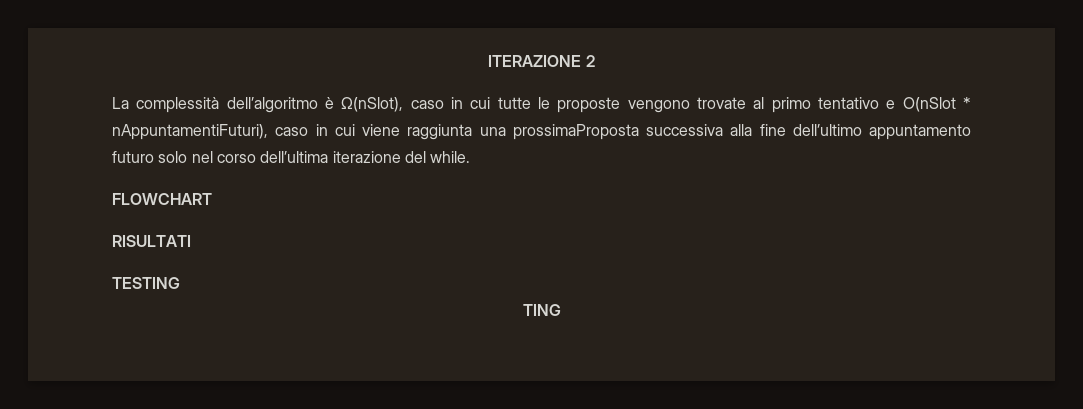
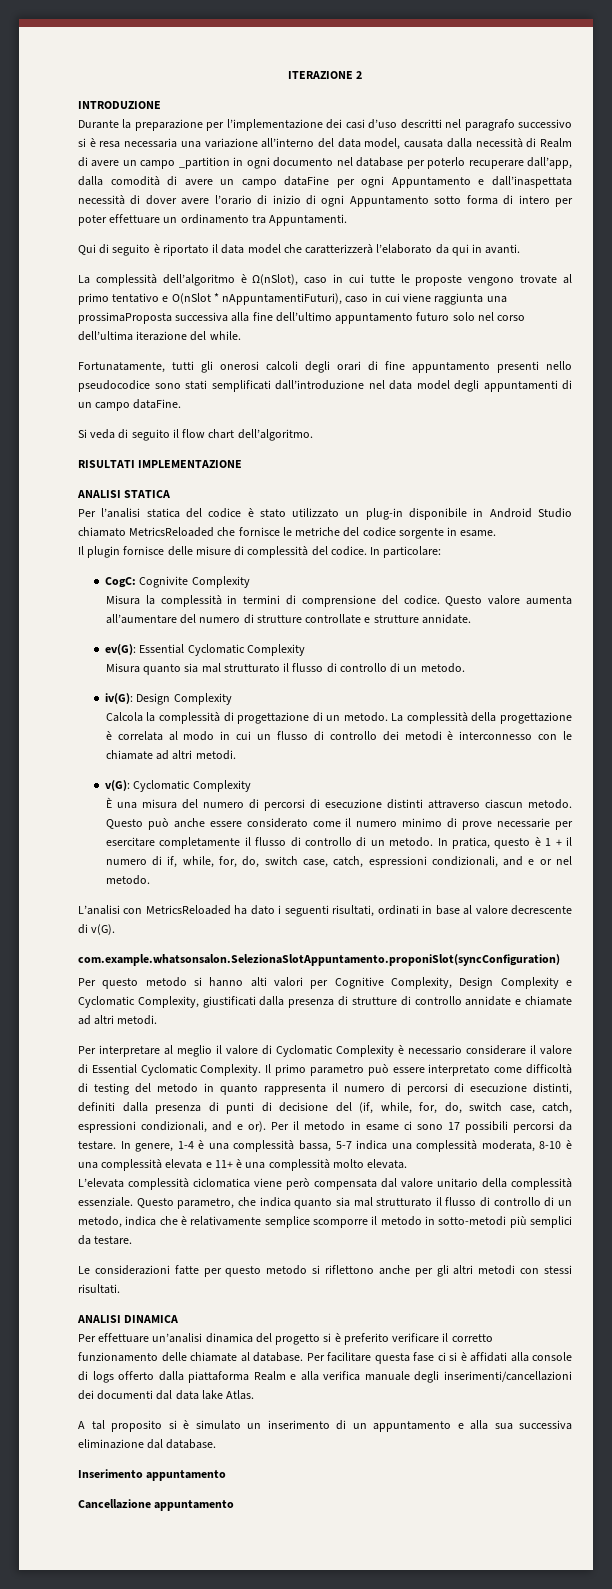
+ INTRODUZIONE
+ Durante la preparazione per l’implementazione dei casi d’uso descritti nel paragrafo successivo si è resa necessaria una variazione all’interno del data model, causata dalla necessità di Realm di avere un campo _partition in ogni documento nel database per poterlo recuperare dall’app, dalla comodità di avere un campo dataFine per ogni Appuntamento e dall’inaspettata necessità di dover avere l’orario di inizio di ogni Appuntamento sotto forma di intero per poter effettuare un ordinamento tra Appuntamenti.
+ Qui di seguito è riportato il data model che caratterizzerà l’elaborato da qui in avanti.
- FLOWCHART
- RISULTATI
- TESTING
- TING
+ Fortunatamente, tutti gli onerosi calcoli degli orari di fine appuntamento presenti nello pseudocodice sono stati semplificati dall’introduzione nel data model degli appuntamenti di un campo dataFine.
+ Si veda di seguito il flow chart dell’algoritmo.
+ RISULTATI IMPLEMENTAZIONE
+ ANALISI STATICA
+ Per l’analisi statica del codice è stato utilizzato un plug-in disponibile in Android Studio chiamato MetricsReloaded che fornisce le metriche del codice sorgente in esame.
+ Il plugin fornisce delle misure di complessità del codice. In particolare:
+ CogC: Cognivite Complexity
+ Misura la complessità in termini di comprensione del codice. Questo valore aumenta all’aumentare del numero di strutture controllate e strutture annidate.
+ ev(G): Essential Cyclomatic Complexity
+ Misura quanto sia mal strutturato il flusso di controllo di un metodo.
+ iv(G): Design Complexity
+ Calcola la complessità di progettazione di un metodo. La complessità della progettazione è correlata al modo in cui un flusso di controllo dei metodi è interconnesso con le chiamate ad altri metodi.
+ v(G): Cyclomatic Complexity
+ È una misura del numero di percorsi di esecuzione distinti attraverso ciascun metodo. Questo può anche essere considerato come il numero minimo di prove necessarie per esercitare completamente il flusso di controllo di un metodo. In pratica, questo è 1 + il numero di if, while, for, do, switch case, catch, espressioni condizionali, and e or nel metodo.
+ L’analisi con MetricsReloaded ha dato i seguenti risultati, ordinati in base al valore decrescente di v(G).
+ com.example.whatsonsalon.SelezionaSlotAppuntamento.proponiSlot(syncConfiguration)
+ Per questo metodo si hanno alti valori per Cognitive Complexity, Design Complexity e Cyclomatic Complexity, giustificati dalla presenza di strutture di controllo annidate e chiamate ad altri metodi.
+ Per interpretare al meglio il valore di Cyclomatic Complexity è necessario considerare il valore di Essential Cyclomatic Complexity. Il primo parametro può essere interpretato come difficoltà di testing del metodo in quanto rappresenta il numero di percorsi di esecuzione distinti, definiti dalla presenza di punti di decisione del (if, while, for, do, switch case, catch, espressioni condizionali, and e or). Per il metodo in esame ci sono 17 possibili percorsi da testare. In genere, 1-4 è una complessità bassa, 5-7 indica una complessità moderata, 8-10 è una complessità elevata e 11+ è una complessità molto elevata.
+ L’elevata complessità ciclomatica viene però compensata dal valore unitario della complessità essenziale. Questo parametro, che indica quanto sia mal strutturato il flusso di controllo di un metodo, indica che è relativamente semplice scomporre il metodo in sotto-metodi più semplici da testare.
+ Le considerazioni fatte per questo metodo si riflettono anche per gli altri metodi con stessi risultati.
+ ANALISI DINAMICA
+ Per effettuare un’analisi dinamica del progetto si è preferito verificare il corretto funzionamento delle chiamate al database. Per facilitare questa fase ci si è affidati alla console di logs offerto dalla piattaforma Realm e alla verifica manuale degli inserimenti/cancellazioni dei documenti dal data lake Atlas.
+ A tal proposito si è simulato un inserimento di un appuntamento e alla sua successiva eliminazione dal database.
+ Inserimento appuntamento
+ Cancellazione appuntamento

